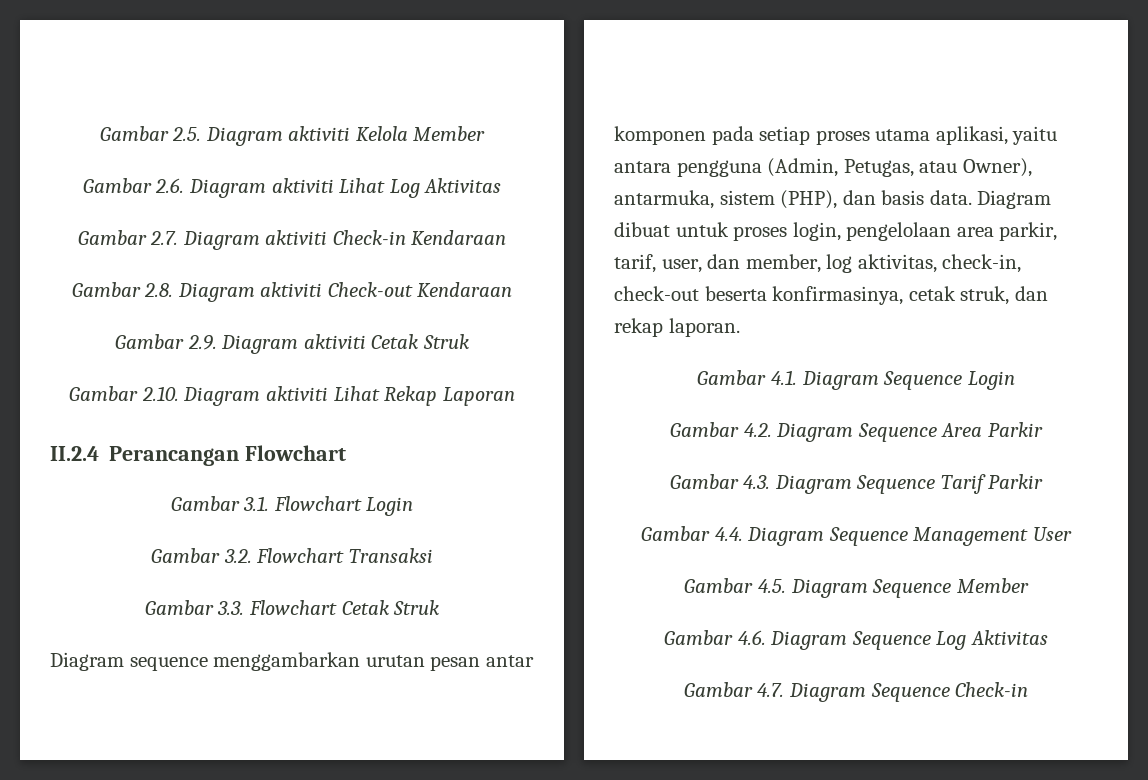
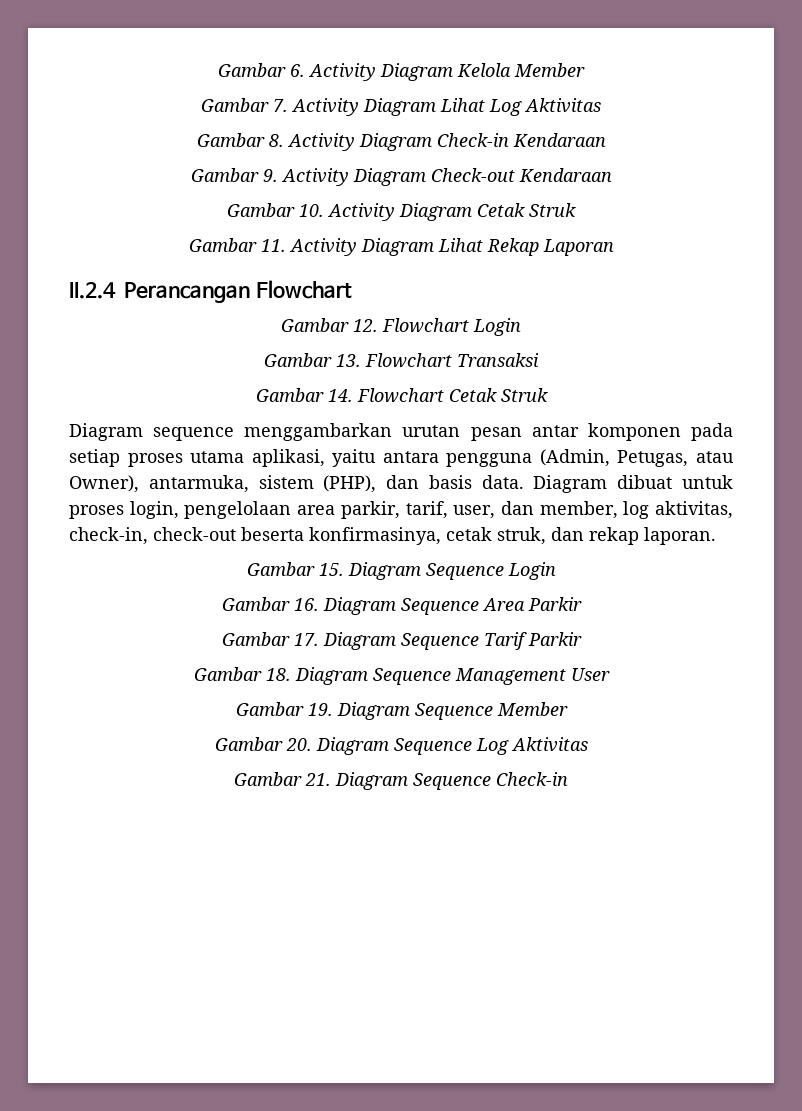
- Gambar 2.5. Diagram aktiviti Kelola Member
+ Gambar 6. Activity Diagram Kelola Member
- Gambar 2.6. Diagram aktiviti Lihat Log Aktivitas
+ Gambar 7. Activity Diagram Lihat Log Aktivitas
- Gambar 2.7. Diagram aktiviti Check-in Kendaraan
+ Gambar 8. Activity Diagram Check-in Kendaraan
- Gambar 2.8. Diagram aktiviti Check-out Kendaraan
+ Gambar 9. Activity Diagram Check-out Kendaraan
- Gambar 2.9. Diagram aktiviti Cetak Struk
+ Gambar 10. Activity Diagram Cetak Struk
- Gambar 2.10. Diagram aktiviti Lihat Rekap Laporan
+ Gambar 11. Activity Diagram Lihat Rekap Laporan
- Gambar 3.1. Flowchart Login
+ Gambar 12. Flowchart Login
- Gambar 3.2. Flowchart Transaksi
+ Gambar 13. Flowchart Transaksi
- Gambar 3.3. Flowchart Cetak Struk
+ Gambar 14. Flowchart Cetak Struk
- Gambar 4.1. Diagram Sequence Login
+ Gambar 15. Diagram Sequence Login
- Gambar 4.2. Diagram Sequence Area Parkir
+ Gambar 16. Diagram Sequence Area Parkir
- Gambar 4.3. Diagram Sequence Tarif Parkir
+ Gambar 17. Diagram Sequence Tarif Parkir
- Gambar 4.4. Diagram Sequence Management User
+ Gambar 18. Diagram Sequence Management User
- Gambar 4.5. Diagram Sequence Member
+ Gambar 19. Diagram Sequence Member
- Gambar 4.6. Diagram Sequence Log Aktivitas
+ Gambar 20. Diagram Sequence Log Aktivitas
- Gambar 4.7. Diagram Sequence Check-in
+ Gambar 21. Diagram Sequence Check-in

